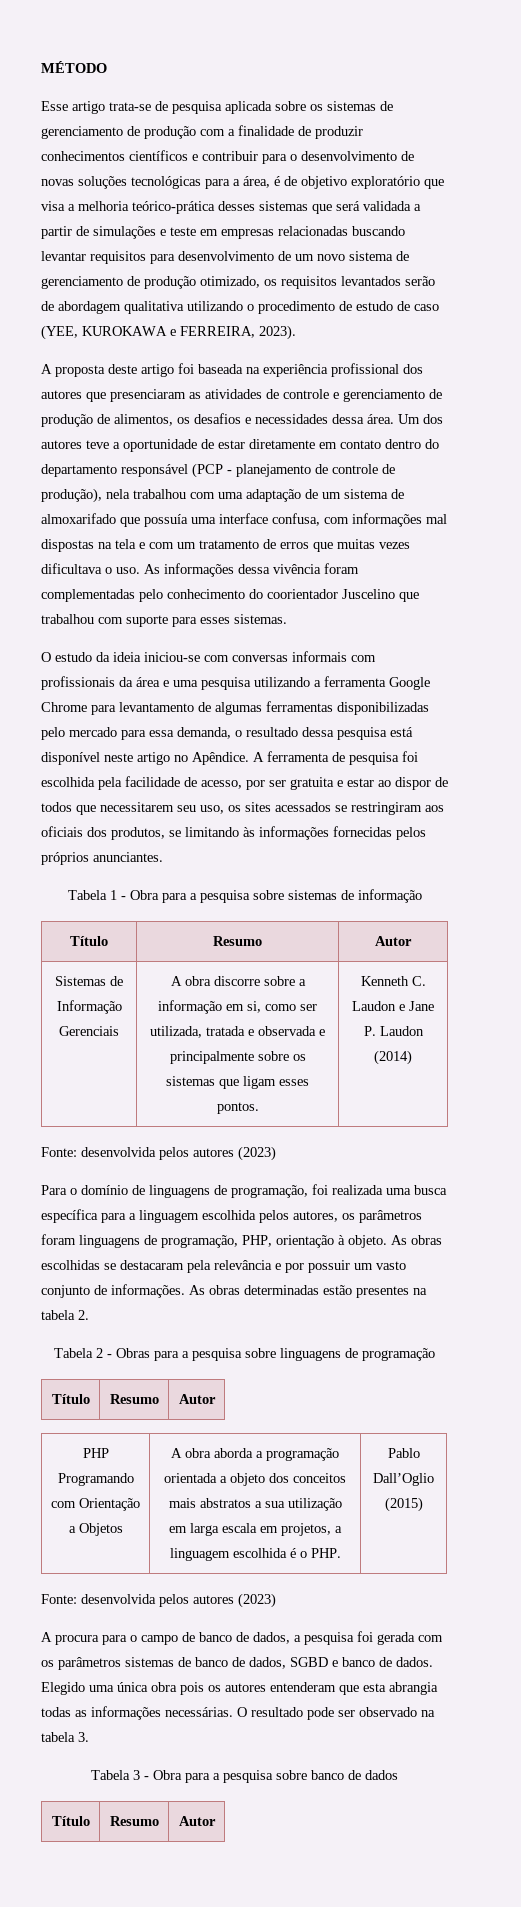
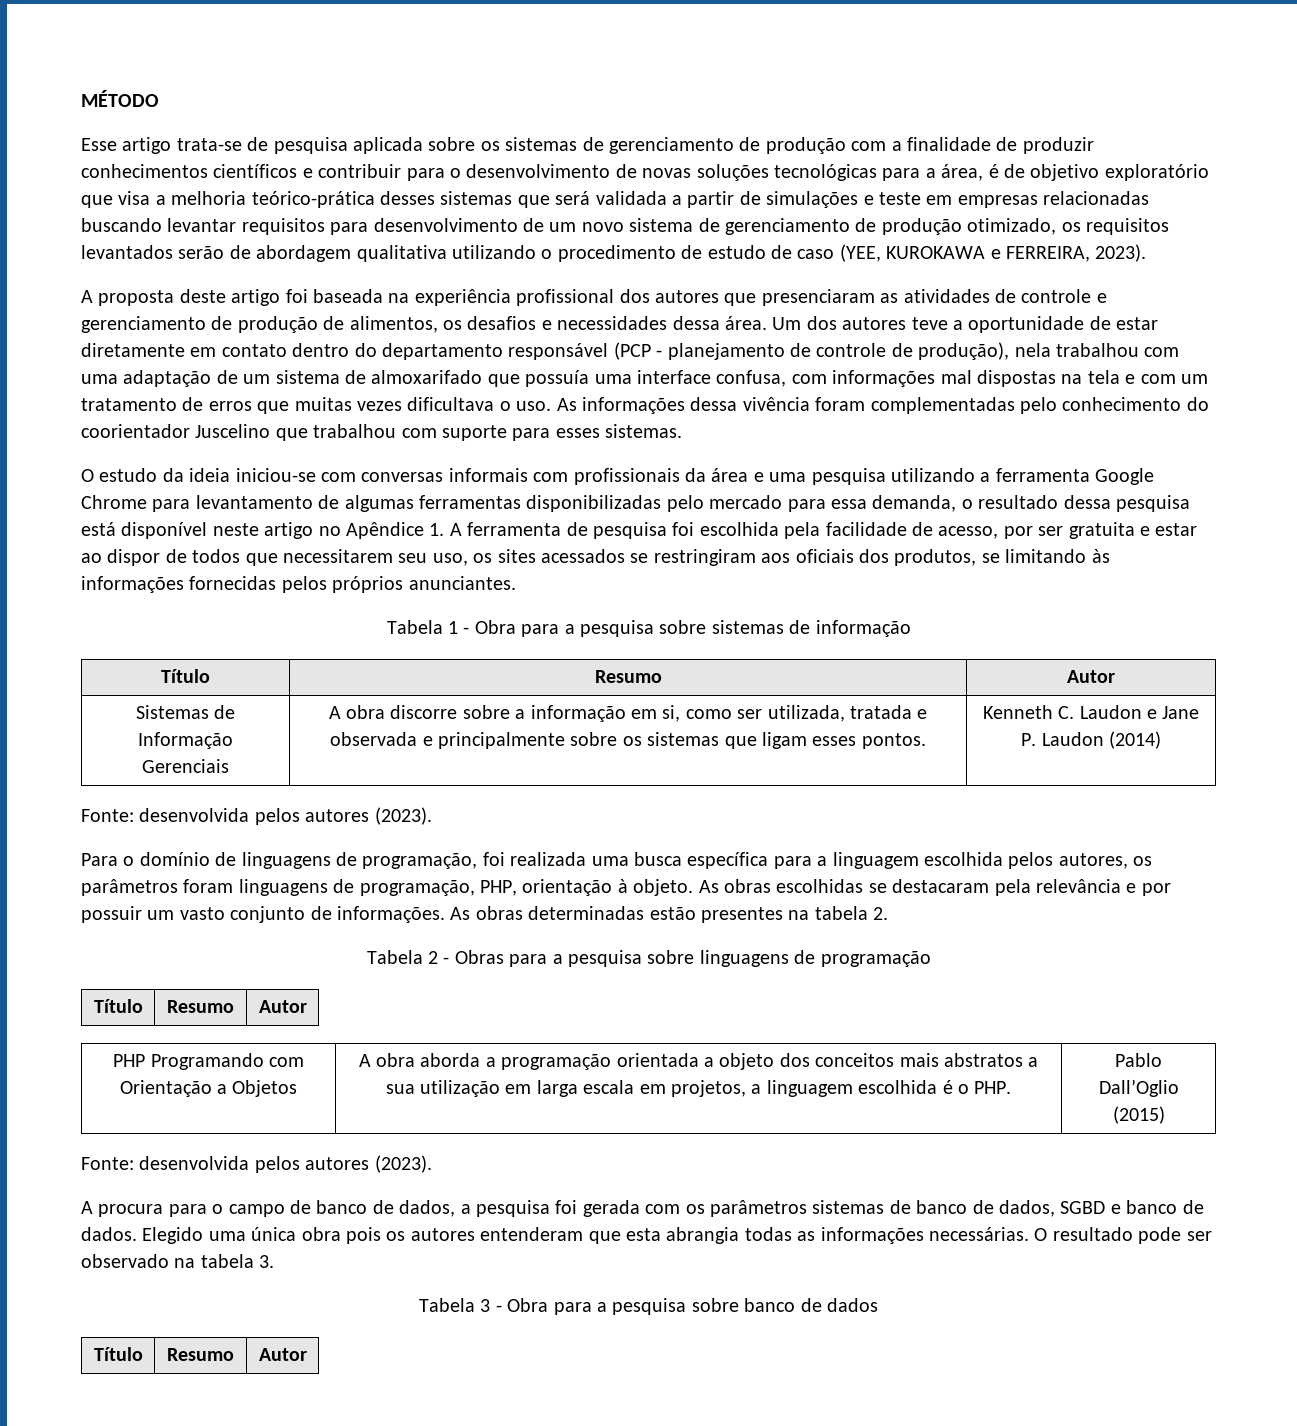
- O estudo da ideia iniciou-se com conversas informais com profissionais da área e uma pesquisa utilizando a ferramenta Google Chrome para levantamento de algumas ferramentas disponibilizadas pelo mercado para essa demanda, o resultado dessa pesquisa está disponível neste artigo no Apêndice. A ferramenta de pesquisa foi escolhida pela facilidade de acesso, por ser gratuita e estar ao dispor de todos que necessitarem seu uso, os sites acessados se restringiram aos oficiais dos produtos, se limitando às informações fornecidas pelos próprios anunciantes.
+ O estudo da ideia iniciou-se com conversas informais com profissionais da área e uma pesquisa utilizando a ferramenta Google Chrome para levantamento de algumas ferramentas disponibilizadas pelo mercado para essa demanda, o resultado dessa pesquisa está disponível neste artigo no Apêndice 1. A ferramenta de pesquisa foi escolhida pela facilidade de acesso, por ser gratuita e estar ao dispor de todos que necessitarem seu uso, os sites acessados se restringiram aos oficiais dos produtos, se limitando às informações fornecidas pelos próprios anunciantes.
  Sistemas de Informação Gerenciais | A obra discorre sobre a informação em si, como ser utilizada, tratada e observada e principalmente sobre os sistemas que ligam esses pontos. | Kenneth C. Laudon e Jane P. Laudon (2014)
- Fonte: desenvolvida pelos autores (2023)
+ Fonte: desenvolvida pelos autores (2023).
  PHP Programando com Orientação a Objetos | A obra aborda a programação orientada a objeto dos conceitos mais abstratos a sua utilização em larga escala em projetos, a linguagem escolhida é o PHP. | Pablo Dall’Oglio (2015)
- Fonte: desenvolvida pelos autores (2023)
+ Fonte: desenvolvida pelos autores (2023).

